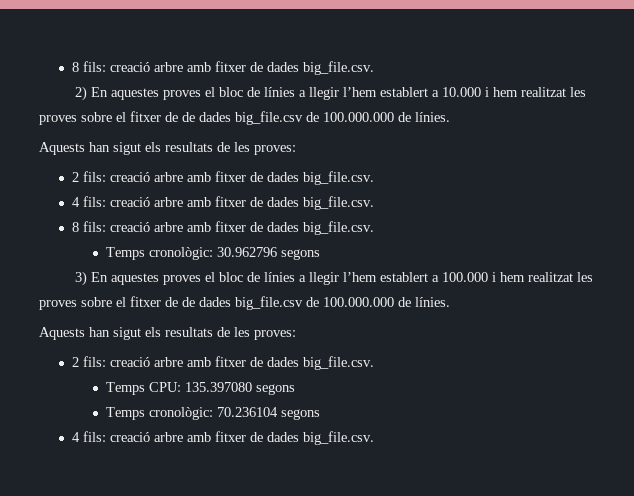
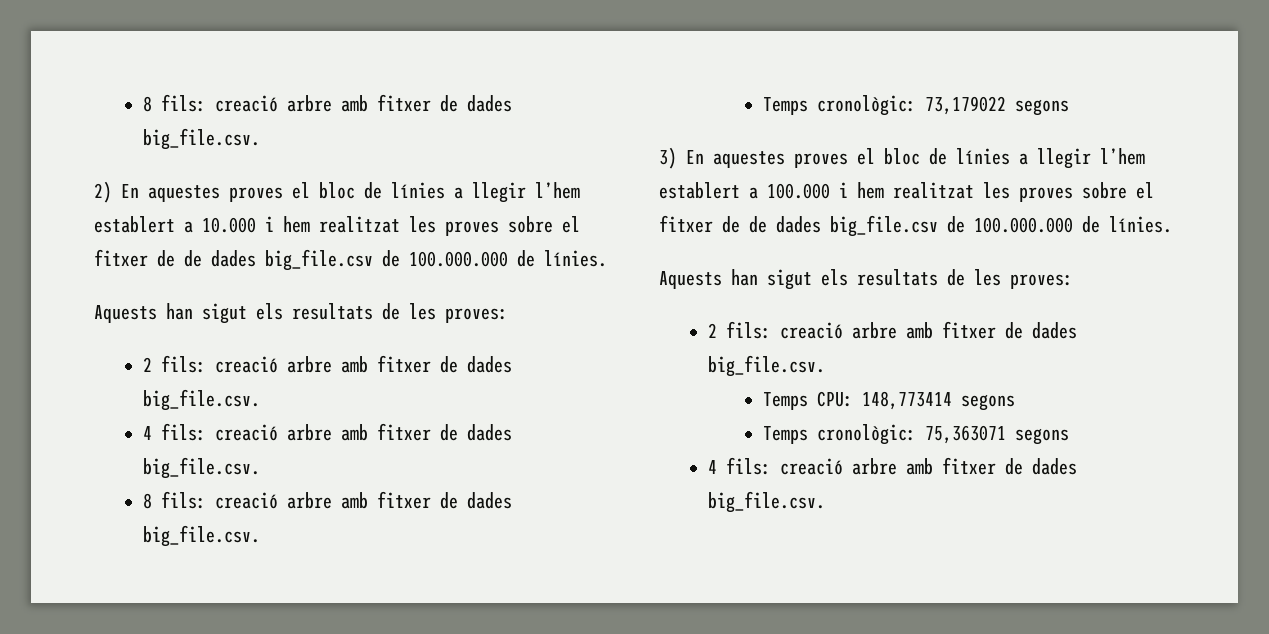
- Temps cronològic: 30.962796 segons
+ Temps cronològic: 73,179022 segons
- Temps CPU: 135.397080 segons
+ Temps CPU: 148,773414 segons
- Temps cronològic: 70.236104 segons
+ Temps cronològic: 75,363071 segons

